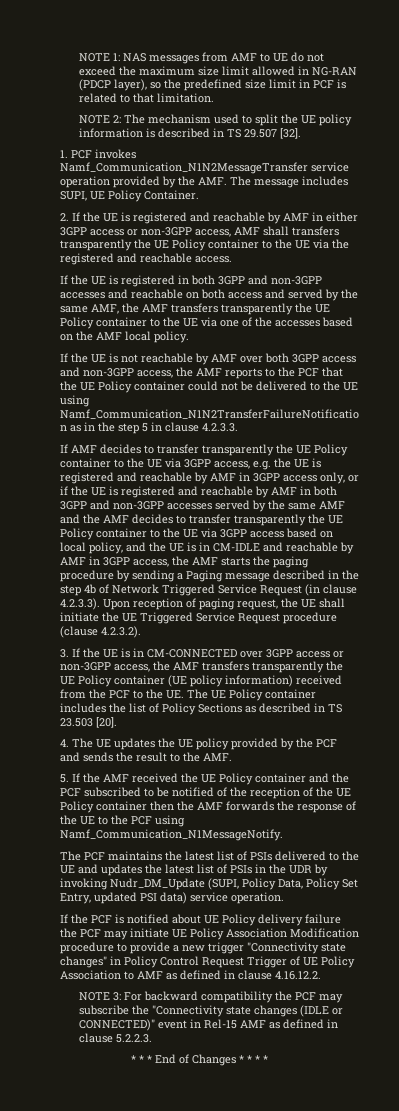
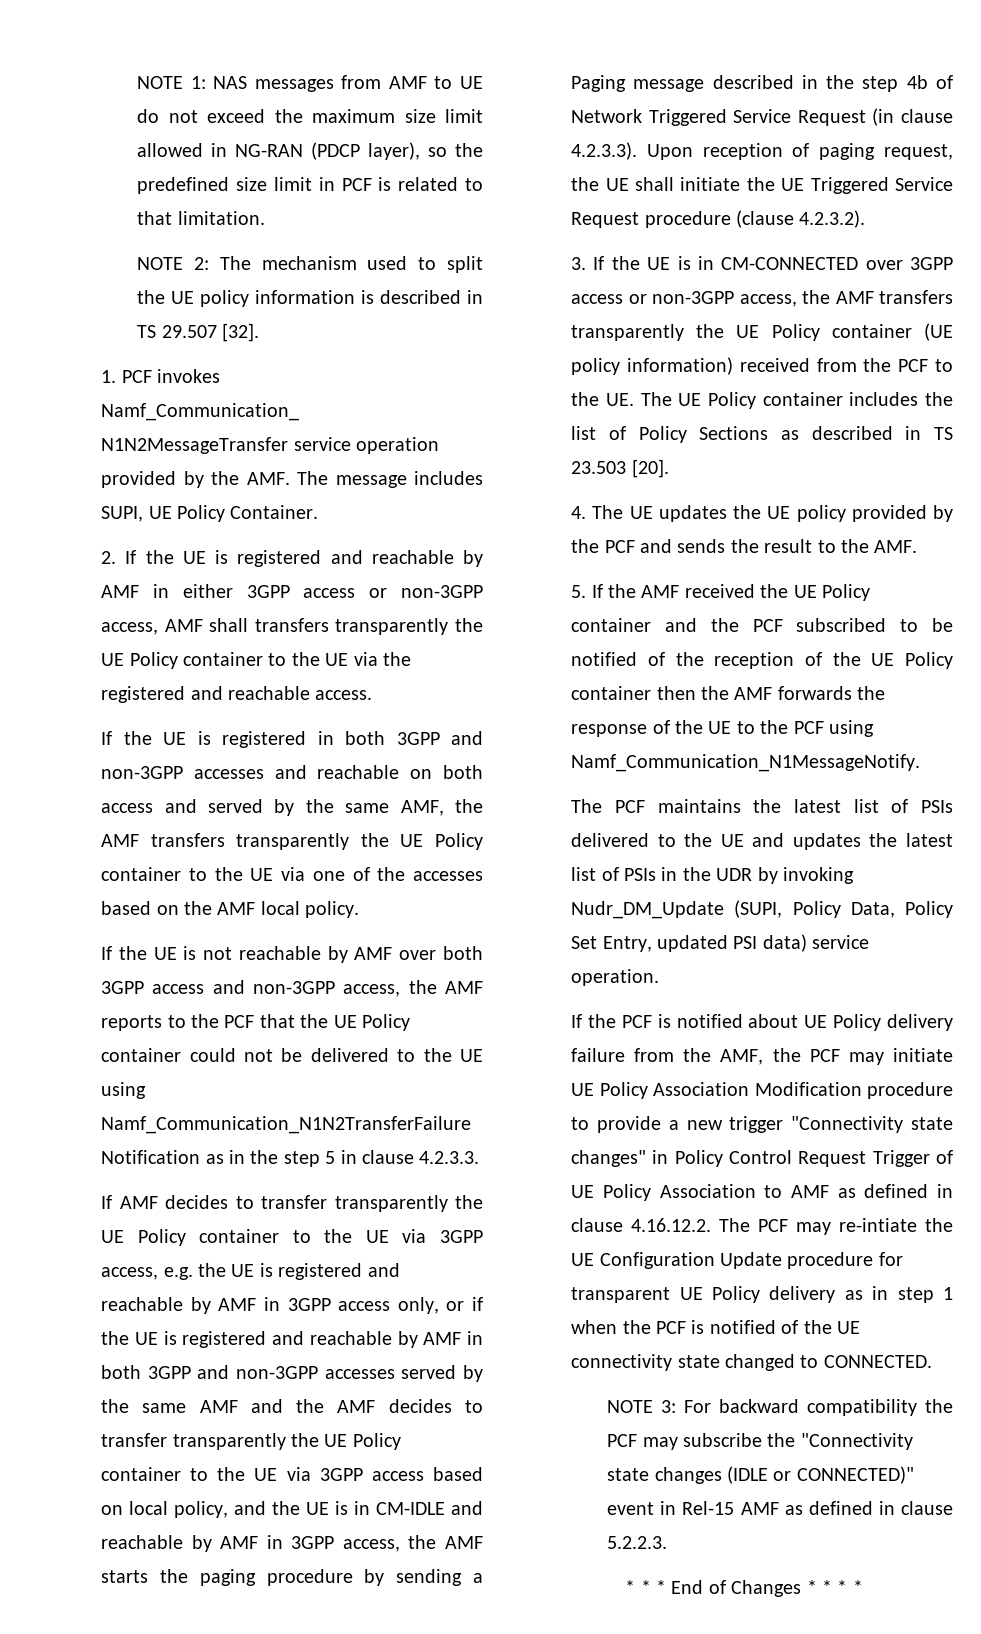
- If the PCF is notified about UE Policy delivery failure the PCF may initiate UE Policy Association Modification procedure to provide a new trigger "Connectivity state changes" in Policy Control Request Trigger of UE Policy Association to AMF as defined in clause 4.16.12.2.
+ If the PCF is notified about UE Policy delivery failure from the AMF, the PCF may initiate UE Policy Association Modification procedure to provide a new trigger "Connectivity state changes" in Policy Control Request Trigger of UE Policy Association to AMF as defined in clause 4.16.12.2. The PCF may re-intiate the UE Configuration Update procedure for transparent UE Policy delivery as in step 1 when the PCF is notified of the UE connectivity state changed to CONNECTED.

